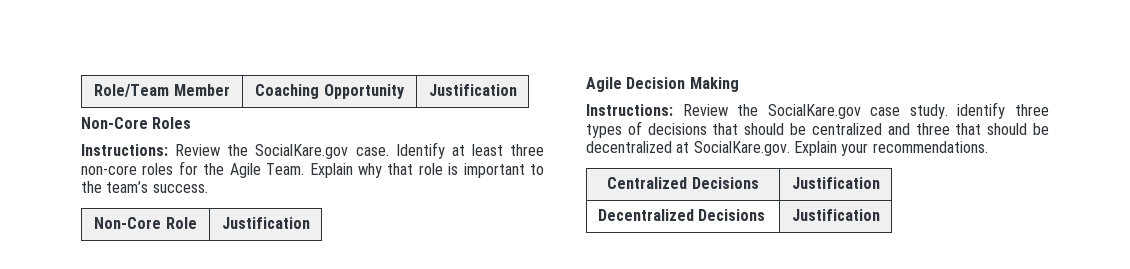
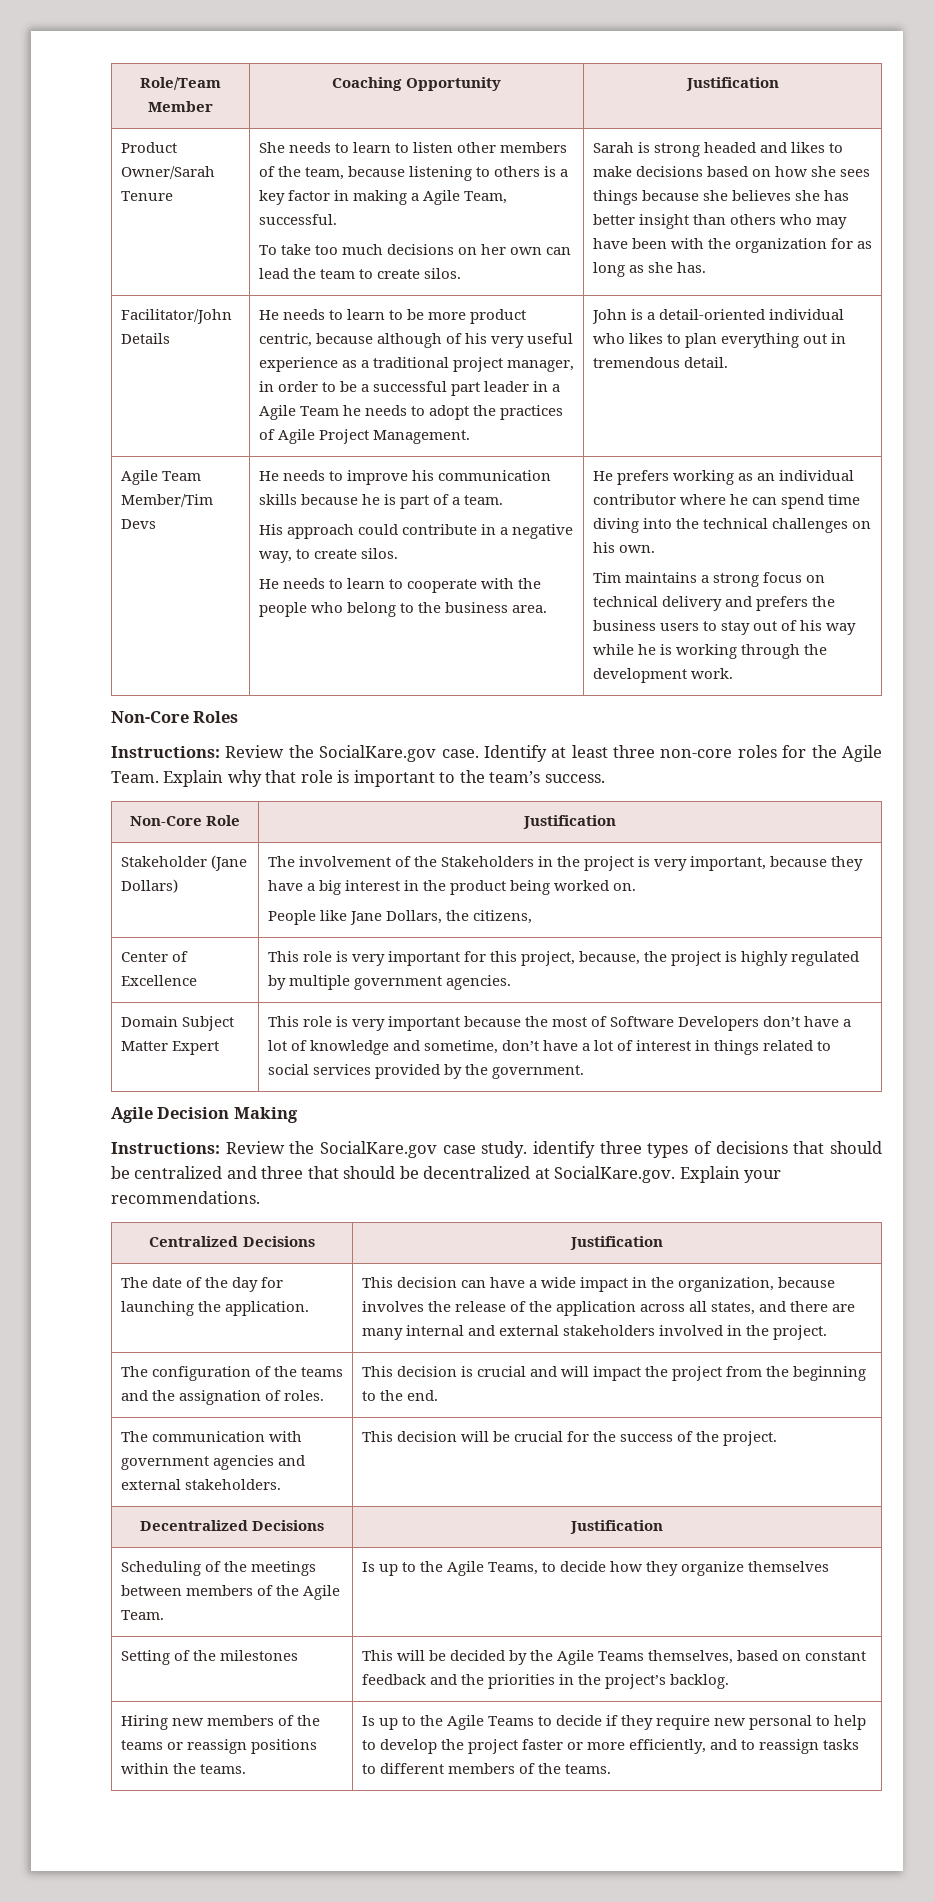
+ Product Owner/Sarah Tenure | She needs to learn to listen other members of the team, because listening to others is a key factor in making a Agile Team, successful.
+ To take too much decisions on her own can lead the team to create silos. | Sarah is strong headed and likes to make decisions based on how she sees things because she believes she has better insight than others who may have been with the organization for as long as she has.
+ Facilitator/John Details | He needs to learn to be more product centric, because although of his very useful experience as a traditional project manager, in order to be a successful part leader in a Agile Team he needs to adopt the practices of Agile Project Management. | John is a detail-oriented individual who likes to plan everything out in tremendous detail.
+ Agile Team Member/Tim Devs | He needs to improve his communication skills because he is part of a team.
+ His approach could contribute in a negative way, to create silos.
+ He needs to learn to cooperate with the people who belong to the business area. | He prefers working as an individual contributor where he can spend time diving into the technical challenges on his own.
+ Tim maintains a strong focus on technical delivery and prefers the business users to stay out of his way while he is working through the development work.
+ Stakeholder (Jane Dollars) | The involvement of the Stakeholders in the project is very important, because they have a big interest in the product being worked on.
+ People like Jane Dollars, the citizens,
+ Center of Excellence | This role is very important for this project, because, the project is highly regulated by multiple government agencies.
+ Domain Subject Matter Expert | This role is very important because the most of Software Developers don’t have a lot of knowledge and sometime, don’t have a lot of interest in things related to social services provided by the government.
+ The date of the day for launching the application. | This decision can have a wide impact in the organization, because involves the release of the application across all states, and there are many internal and external stakeholders involved in the project.
+ The configuration of the teams and the assignation of roles. | This decision is crucial and will impact the project from the beginning to the end.
+ The communication with government agencies and external stakeholders. | This decision will be crucial for the success of the project.
  Decentralized Decisions | Justification
+ Scheduling of the meetings between members of the Agile Team. | Is up to the Agile Teams, to decide how they organize themselves
+ Setting of the milestones | This will be decided by the Agile Teams themselves, based on constant feedback and the priorities in the project’s backlog.
+ Hiring new members of the teams or reassign positions within the teams. | Is up to the Agile Teams to decide if they require new personal to help to develop the project faster or more efficiently, and to reassign tasks to different members of the teams.

